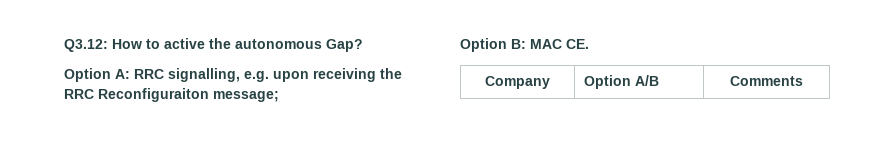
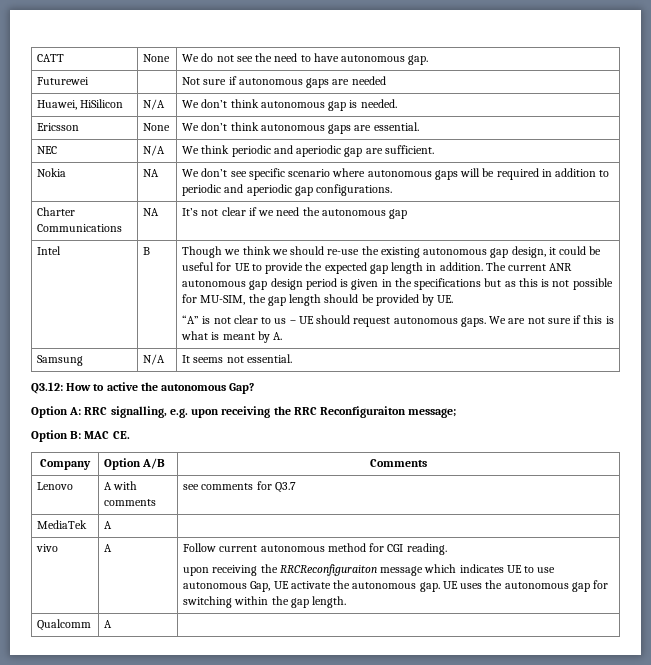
+ CATT | None | We do not see the need to have autonomous gap.
+ Futurewei | | Not sure if autonomous gaps are needed
+ Huawei, HiSilicon | N/A | We don’t think autonomous gap is needed.
+ Ericsson | None | We don’t think autonomous gaps are essential.
+ NEC | N/A | We think periodic and aperiodic gap are sufficient.
+ Nokia | NA | We don’t see specific scenario where autonomous gaps will be required in addition to periodic and aperiodic gap configurations.
+ Charter Communications | NA | It’s not clear if we need the autonomous gap
+ Intel | B | Though we think we should re-use the existing autonomous gap design, it could be useful for UE to provide the expected gap length in addition. The current ANR autonomous gap design period is given in the specifications but as this is not possible for MU-SIM, the gap length should be provided by UE.
+ “A” is not clear to us – UE should request autonomous gaps. We are not sure if this is what is meant by A.
+ Samsung | N/A | It seems not essential.
+ Lenovo | A with comments | see comments for Q3.7
+ MediaTek | A |
+ vivo | A | Follow current autonomous method for CGI reading.
+ upon receiving the RRCReconfiguraiton message which indicates UE to use autonomous Gap, UE activate the autonomous gap. UE uses the autonomous gap for switching within the gap length.
+ Qualcomm | A |

